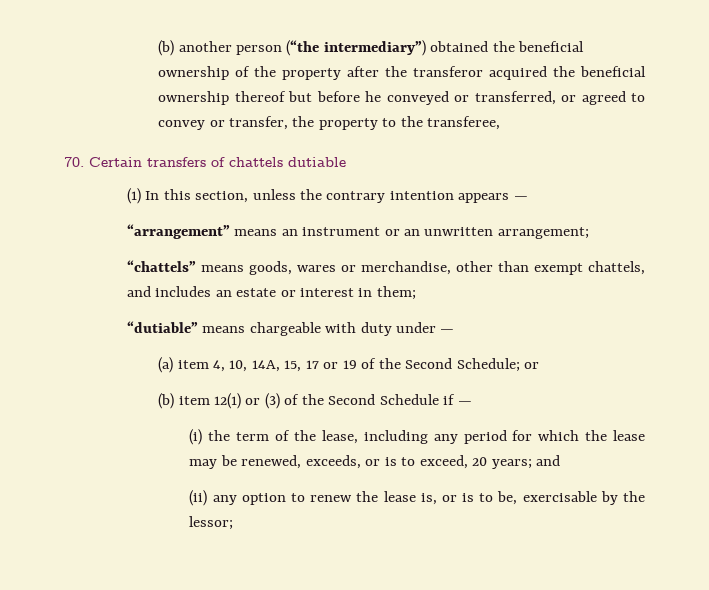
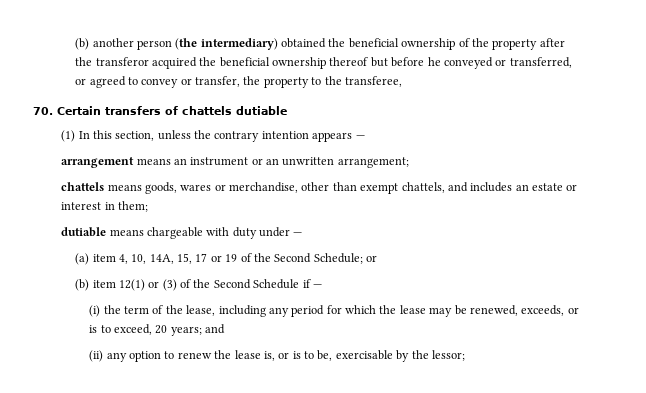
- (b) another person (“the intermediary”) obtained the beneficial ownership of the property after the transferor acquired the beneficial ownership thereof but before he conveyed or transferred, or agreed to convey or transfer, the property to the transferee,
+ (b) another person (the intermediary) obtained the beneficial ownership of the property after the transferor acquired the beneficial ownership thereof but before he conveyed or transferred, or agreed to convey or transfer, the property to the transferee,
- “arrangement” means an instrument or an unwritten arrangement;
+ arrangement means an instrument or an unwritten arrangement;
- “chattels” means goods, wares or merchandise, other than exempt chattels, and includes an estate or interest in them;
+ chattels means goods, wares or merchandise, other than exempt chattels, and includes an estate or interest in them;
- “dutiable” means chargeable with duty under —
+ dutiable means chargeable with duty under —

